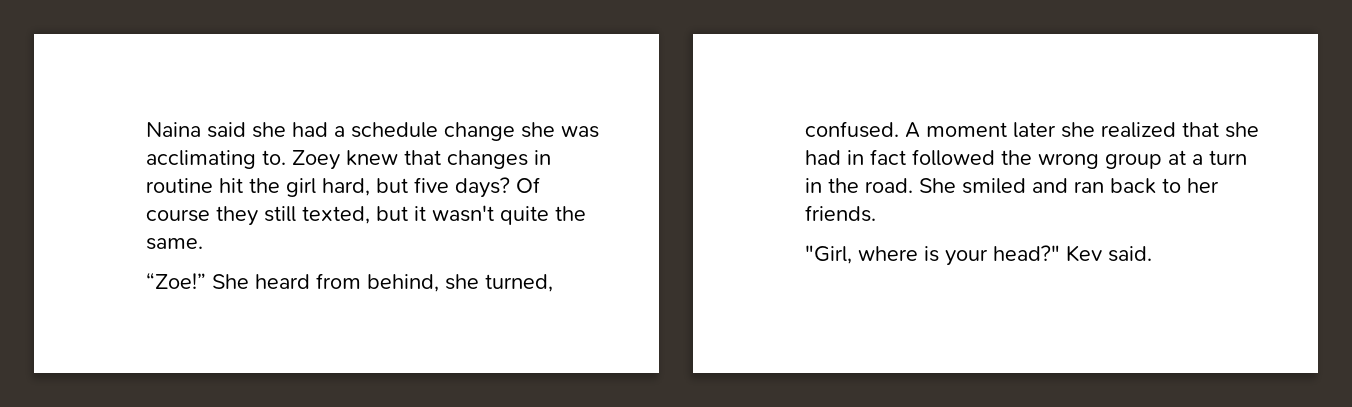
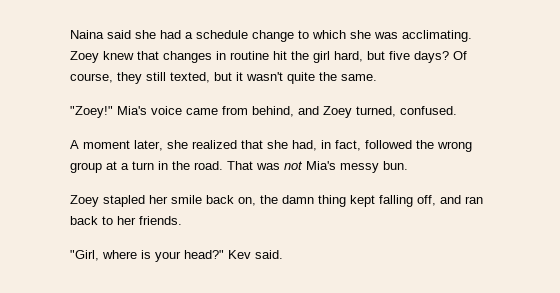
- Naina said she had a schedule change she was acclimating to.
+ Naina said she had a schedule change to which she was acclimating.
- Of course they still texted, but it wasn't quite the same.
+ Of course, they still texted, but it wasn't quite the same.
- “Zoe!” She heard from behind, she turned, confused. A moment later she realized that she had in fact followed the wrong group at a turn in the road.
+ "Zoey!" Mia's voice came from behind, and Zoey turned, confused.
+ A moment later, she realized that she had, in fact, followed the wrong group at a turn in the road.
- She smiled and ran back to her friends.
+ That was not Mia's messy bun.
+ Zoey stapled her smile back on, the damn thing kept falling off, and ran back to her friends.

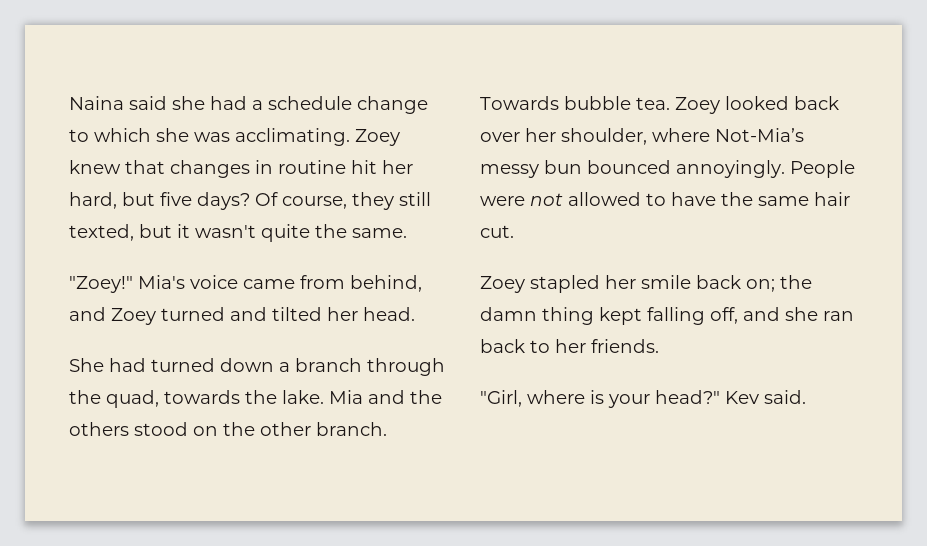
- Zoey knew that changes in routine hit the girl hard, but five days?
+ Zoey knew that changes in routine hit her hard, but five days?
- Mia's voice came from behind, and Zoey turned, confused.
- A moment later, she realized that she had, in fact, followed the wrong group at a turn in the road. That was not Mia's messy bun.
+ Mia's voice came from behind, and Zoey turned and tilted her head.
+ She had turned down a branch through the quad, towards the lake. Mia and the others stood on the other branch. Towards bubble tea. Zoey looked back over her shoulder, where Not-Mia’s messy bun bounced annoyingly. People were not allowed to have the same hair cut.
- Zoey stapled her smile back on, the damn thing kept falling off, and ran back to her friends.
+ Zoey stapled her smile back on; the damn thing kept falling off, and she ran back to her friends.

